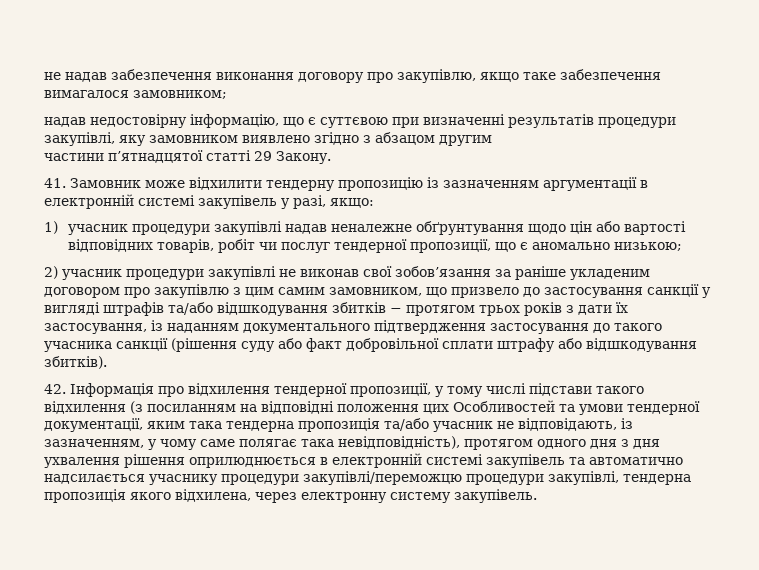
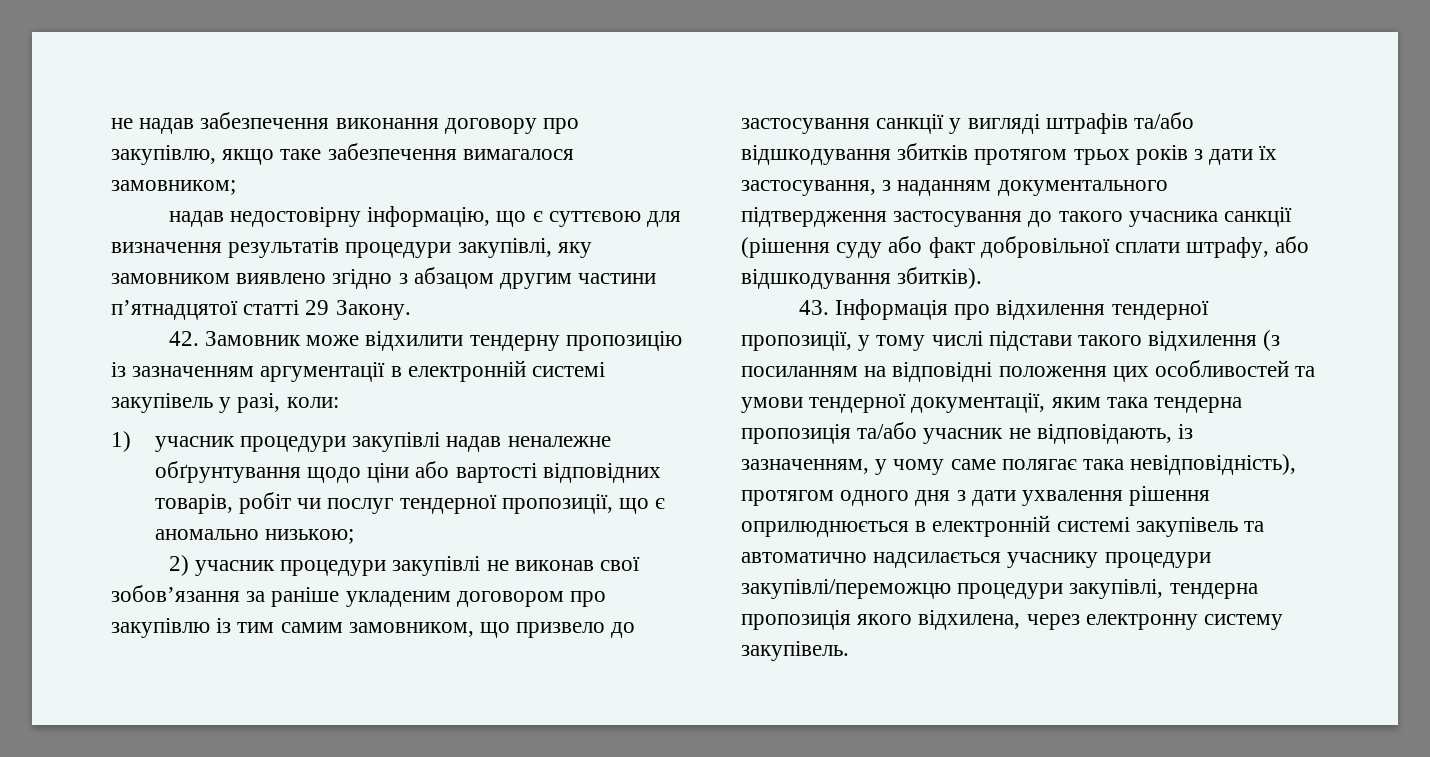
- надав недостовірну інформацію, що є суттєвою при визначенні результатів процедури закупівлі, яку замовником виявлено згідно з абзацом другим
- частини п’ятнадцятої статті 29 Закону.
+ надав недостовірну інформацію, що є суттєвою для визначення результатів процедури закупівлі, яку замовником виявлено згідно з абзацом другим частини п’ятнадцятої статті 29 Закону.
- 41. Замовник може відхилити тендерну пропозицію із зазначенням аргументації в електронній системі закупівель у разі, якщо:
+ 42. Замовник може відхилити тендерну пропозицію із зазначенням аргументації в електронній системі закупівель у разі, коли:
- 1) учасник процедури закупівлі надав неналежне обґрунтування щодо цін або вартості відповідних товарів, робіт чи послуг тендерної пропозиції, що є аномально низькою;
+ 1) учасник процедури закупівлі надав неналежне обґрунтування щодо ціни або вартості відповідних товарів, робіт чи послуг тендерної пропозиції, що є аномально низькою;
- 2) учасник процедури закупівлі не виконав свої зобов’язання за раніше укладеним договором про закупівлю з цим самим замовником, що призвело до застосування санкції у вигляді штрафів та/або відшкодування збитків − протягом трьох років з дати їх застосування, із наданням документального підтвердження застосування до такого учасника санкції (рішення суду або факт добровільної сплати штрафу або відшкодування збитків).
+ 2) учасник процедури закупівлі не виконав свої зобов’язання за раніше укладеним договором про закупівлю із тим самим замовником, що призвело до застосування санкції у вигляді штрафів та/або відшкодування збитків протягом трьох років з дати їх застосування, з наданням документального підтвердження застосування до такого учасника санкції (рішення суду або факт добровільної сплати штрафу, або відшкодування збитків).
- 42. Інформація про відхилення тендерної пропозиції, у тому числі підстави такого відхилення (з посиланням на відповідні положення цих Особливостей та умови тендерної документації, яким така тендерна пропозиція та/або учасник не відповідають, із зазначенням, у чому саме полягає така невідповідність), протягом одного дня з дня ухвалення рішення оприлюднюється в електронній системі закупівель та автоматично надсилається учаснику процедури закупівлі/переможцю процедури закупівлі, тендерна пропозиція якого відхилена, через електронну систему закупівель.
+ 43. Інформація про відхилення тендерної пропозиції, у тому числі підстави такого відхилення (з посиланням на відповідні положення цих особливостей та умови тендерної документації, яким така тендерна пропозиція та/або учасник не відповідають, із зазначенням, у чому саме полягає така невідповідність), протягом одного дня з дати ухвалення рішення оприлюднюється в електронній системі закупівель та автоматично надсилається учаснику процедури закупівлі/переможцю процедури закупівлі, тендерна пропозиція якого відхилена, через електронну систему закупівель.

